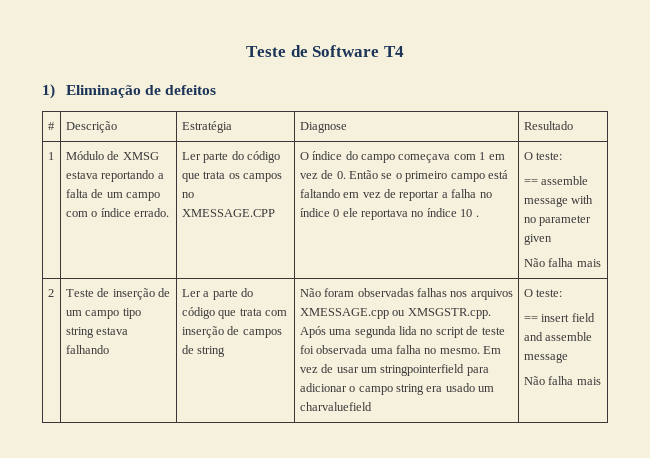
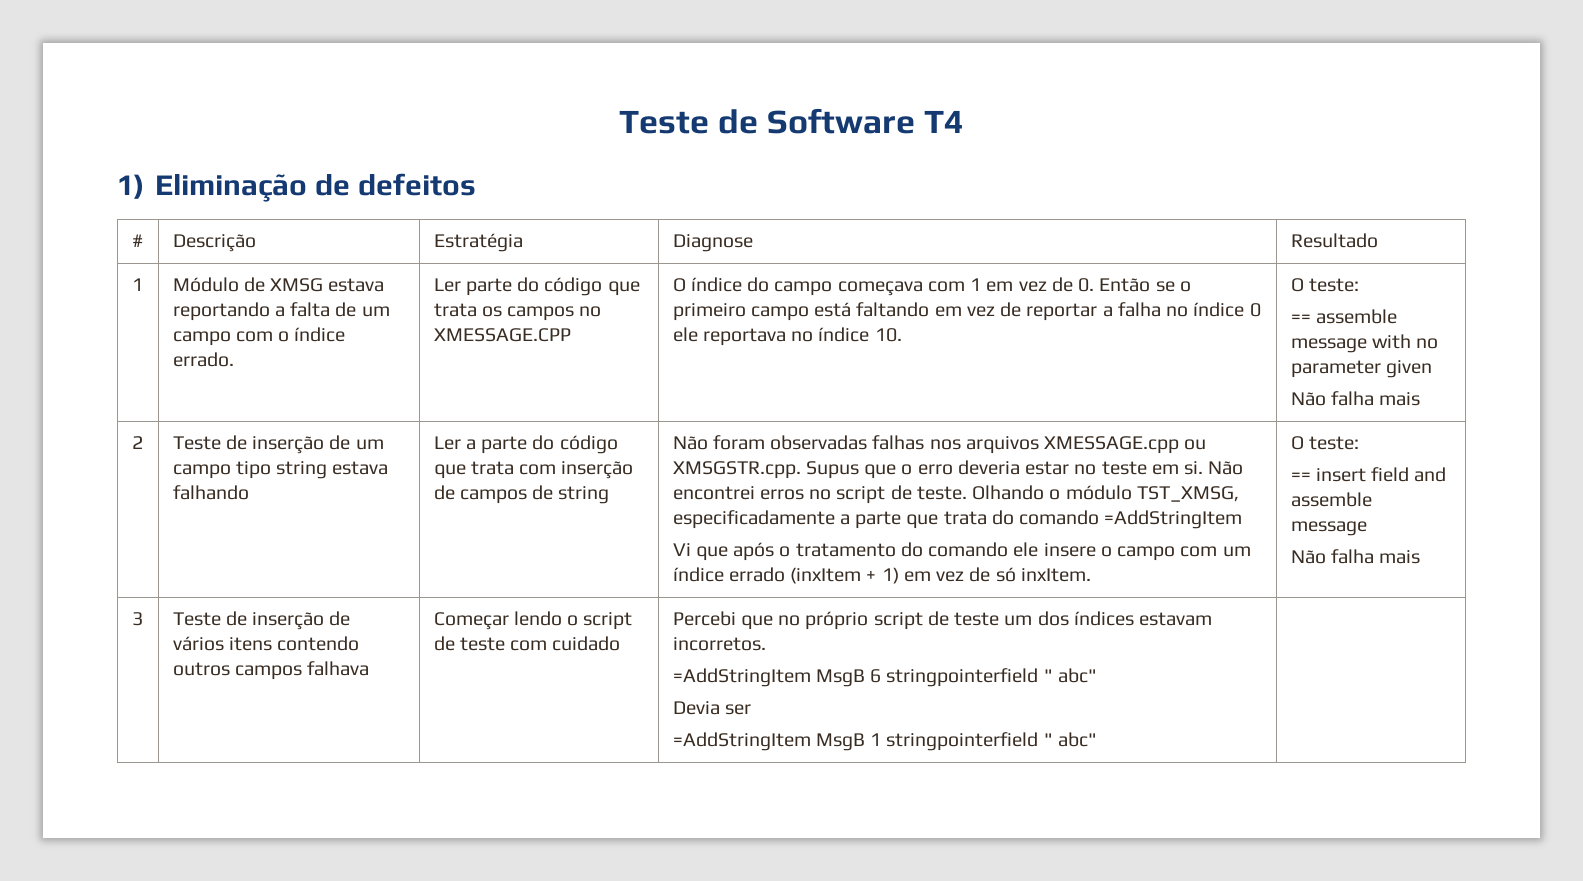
- O índice do campo começava com 1 em vez de 0. Então se o primeiro campo está faltando em vez de reportar a falha no índice 0 ele reportava no índice 10 .
+ O índice do campo começava com 1 em vez de 0. Então se o primeiro campo está faltando em vez de reportar a falha no índice 0 ele reportava no índice 10.
- Não foram observadas falhas nos arquivos XMESSAGE.cpp ou XMSGSTR.cpp. Após uma segunda lida no script de teste foi observada uma falha no mesmo. Em vez de usar um stringpointerfield para adicionar o campo string era usado um charvaluefield
+ Não foram observadas falhas nos arquivos XMESSAGE.cpp ou XMSGSTR.cpp. Supus que o erro deveria estar no teste em si. Não encontrei erros no script de teste. Olhando o módulo TST_XMSG, especificadamente a parte que trata do comando =AddStringItem
+ Vi que após o tratamento do comando ele insere o campo com um índice errado (inxItem + 1) em vez de só inxItem.
+ 3 | Teste de inserção de vários itens contendo outros campos falhava | Começar lendo o script de teste com cuidado | Percebi que no próprio script de teste um dos índices estavam incorretos.
+ =AddStringItem MsgB 6 stringpointerfield " abc"
+ Devia ser
+ =AddStringItem MsgB 1 stringpointerfield " abc"

